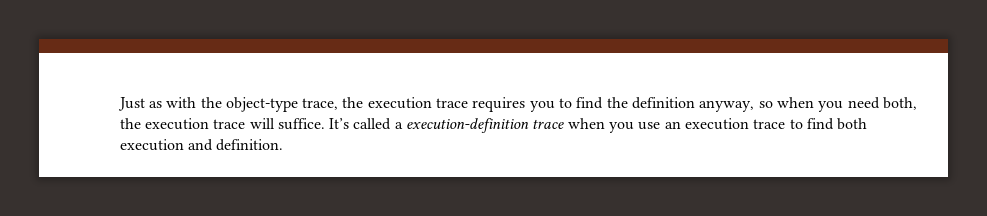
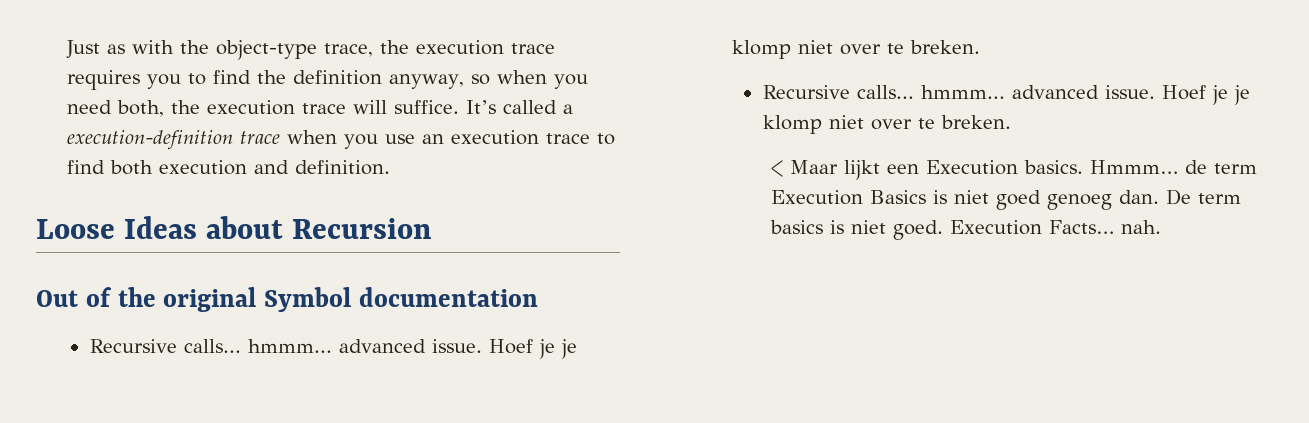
+ Loose Ideas about Recursion
+ Out of the original Symbol documentation
+ Recursive calls... hmmm... advanced issue. Hoef je je klomp niet over te breken.
+ Recursive calls... hmmm... advanced issue. Hoef je je klomp niet over te breken.
+ < Maar lijkt een Execution basics. Hmmm… de term Execution Basics is niet goed genoeg dan. De term basics is niet goed. Execution Facts… nah.

